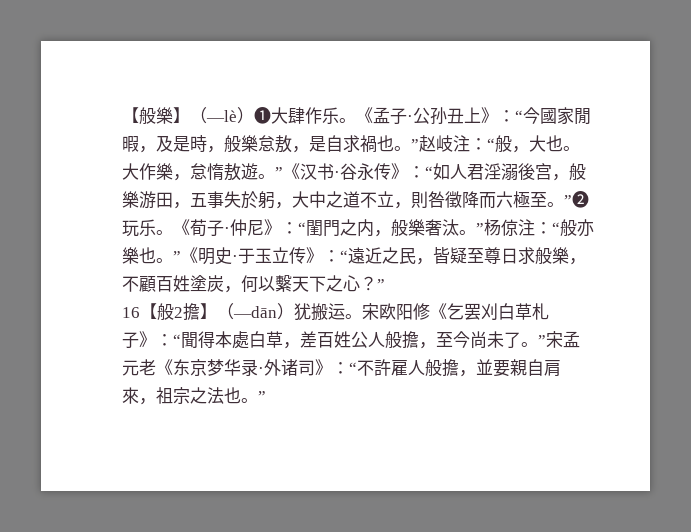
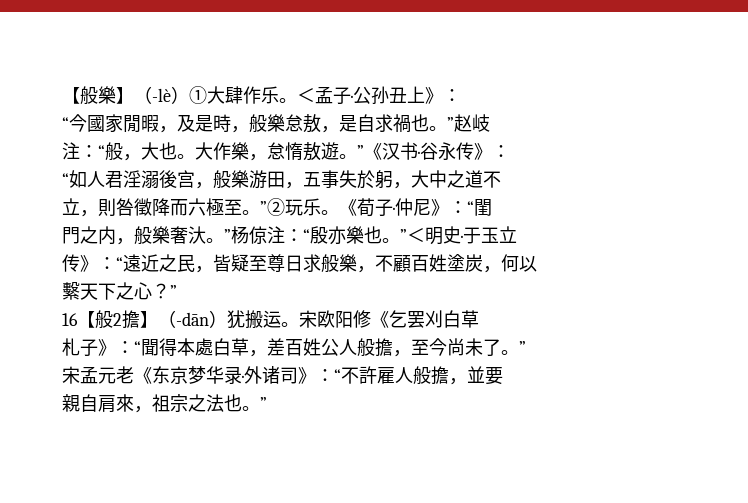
- 【般樂】（—lè）❶大肆作乐。
+ 【般樂】（-lè）①大肆作乐。
- 《孟子·公孙丑上》：“今國家閒暇，及是時，般樂怠敖，是自求禍也。”赵岐注：“般，大也。
+ ＜孟子·公孙丑上》：
+ “今國家閒暇，及是時，般樂怠敖，是自求禍也。”赵岐
+ 注：“般，大也。
- 大作樂，怠惰敖遊。”《汉书·谷永传》：“如人君淫溺後宫，般樂游田，五事失於躬，大中之道不立，則咎徵降而六極至。”❷玩乐。
+ 大作樂，怠惰敖遊。”《汉书·谷永传》：
+ “如人君淫溺後宫，般樂游田，五事失於躬，大中之道不
+ 立，則咎徵降而六極至。”②玩乐。
- 《荀子·仲尼》：“閨門之内，般樂奢汰。”杨倞注：“般亦樂也。”《明史·于玉立传》：“遠近之民，皆疑至尊日求般樂，不顧百姓塗炭，何以繫天下之心？”
+ 《荀子·仲尼》：“閨
+ 門之内，般樂奢汏。”杨倞注：“殷亦樂也。”＜明史·于玉立
+ 传》：“遠近之民，皆疑至尊日求般樂，不顧百姓塗炭，何以
+ 繫天下之心？”
- 16【般2擔】（—dān）犹搬运。
+ 16【般2擔】（-dān）犹搬运。
- 宋欧阳修《乞罢刈白草札子》：“聞得本處白草，差百姓公人般擔，至今尚未了。”宋孟元老《东京梦华录·外诸司》：“不許雇人般擔，並要親自肩來，祖宗之法也。”
+ 宋欧阳修《乞罢刈白草
+ 札子》：“聞得本處白草，差百姓公人般擔，至今尚未了。”
+ 宋孟元老《东京梦华录·外诸司》：“不許雇人般擔，並要
+ 親自肩來，祖宗之法也。”

